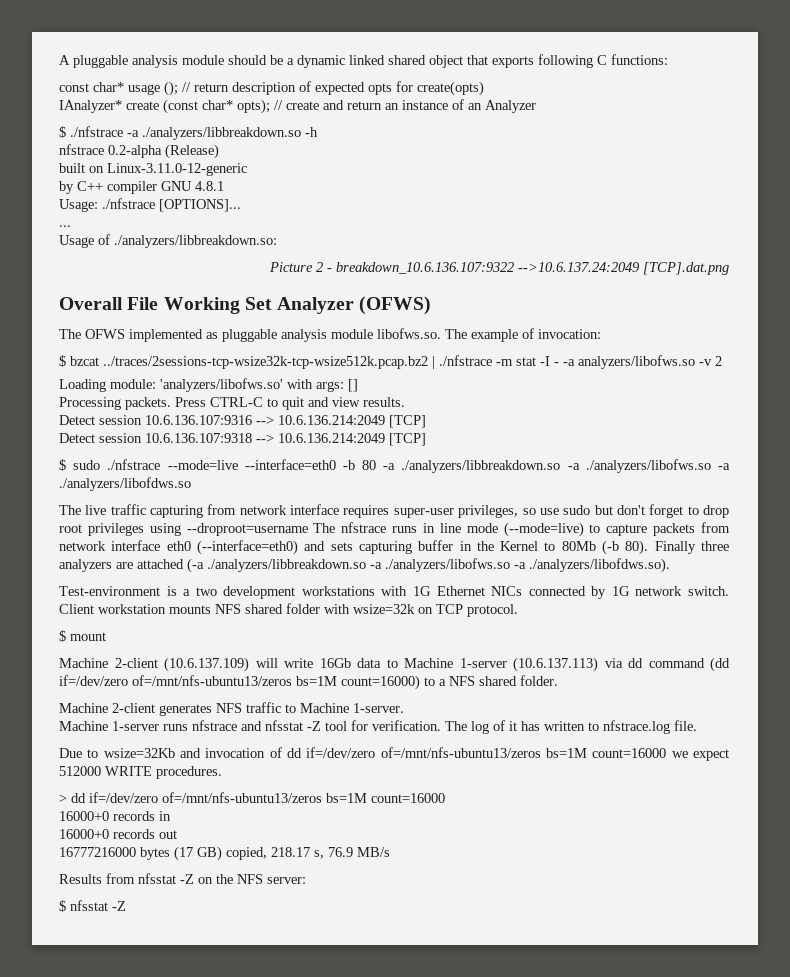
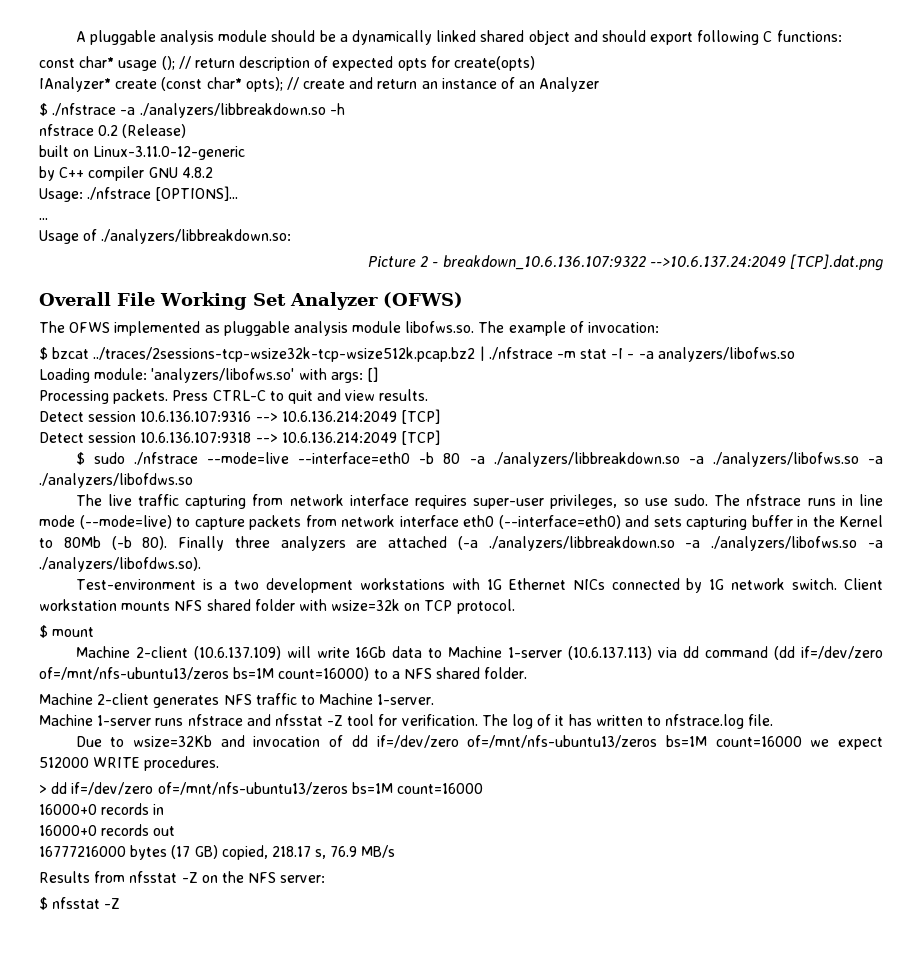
- A pluggable analysis module should be a dynamic linked shared object that exports following C functions:
+ A pluggable analysis module should be a dynamically linked shared object and should export following C functions:
- nfstrace 0.2-alpha (Release)
+ nfstrace 0.2 (Release)
- by C++ compiler GNU 4.8.1
+ by C++ compiler GNU 4.8.2
- $ bzcat ../traces/2sessions-tcp-wsize32k-tcp-wsize512k.pcap.bz2 | ./nfstrace -m stat -I - -a analyzers/libofws.so -v 2
+ $ bzcat ../traces/2sessions-tcp-wsize32k-tcp-wsize512k.pcap.bz2 | ./nfstrace -m stat -I - -a analyzers/libofws.so
- The live traffic capturing from network interface requires super-user privileges, so use sudo but don't forget to drop root privileges using --droproot=username The nfstrace runs in line mode (--mode=live) to capture packets from network interface eth0 (--interface=eth0) and sets capturing buffer in the Kernel to 80Mb (-b 80).
+ The live traffic capturing from network interface requires super-user privileges, so use sudo. The nfstrace runs in line mode (--mode=live) to capture packets from network interface eth0 (--interface=eth0) and sets capturing buffer in the Kernel to 80Mb (-b 80).

